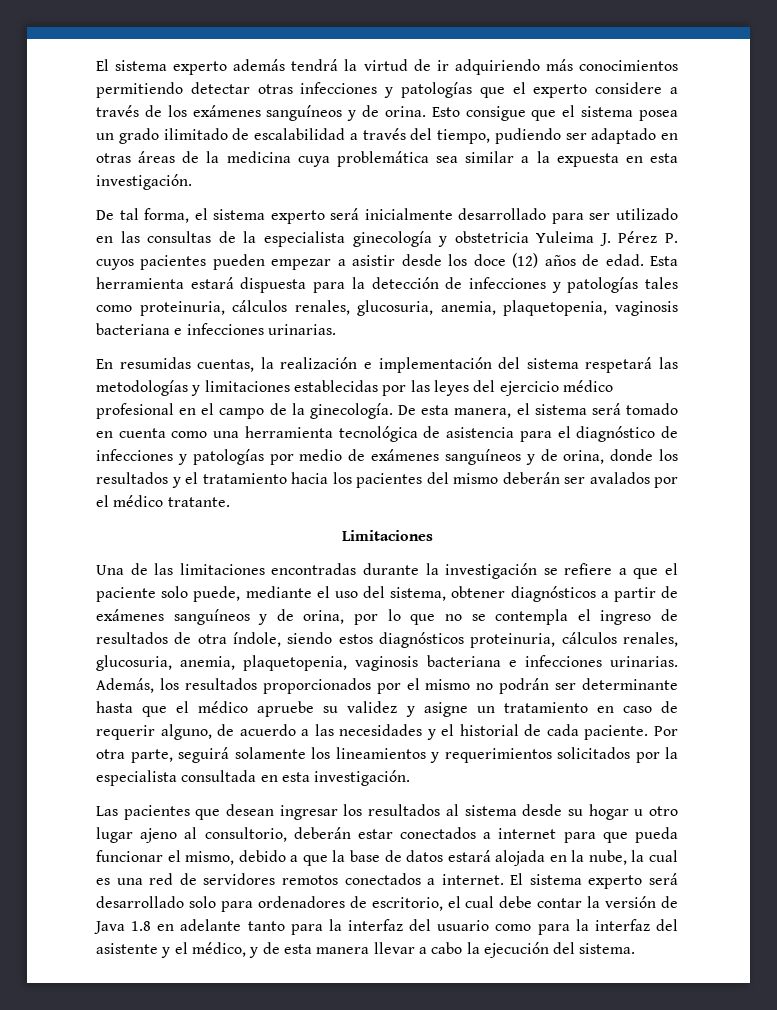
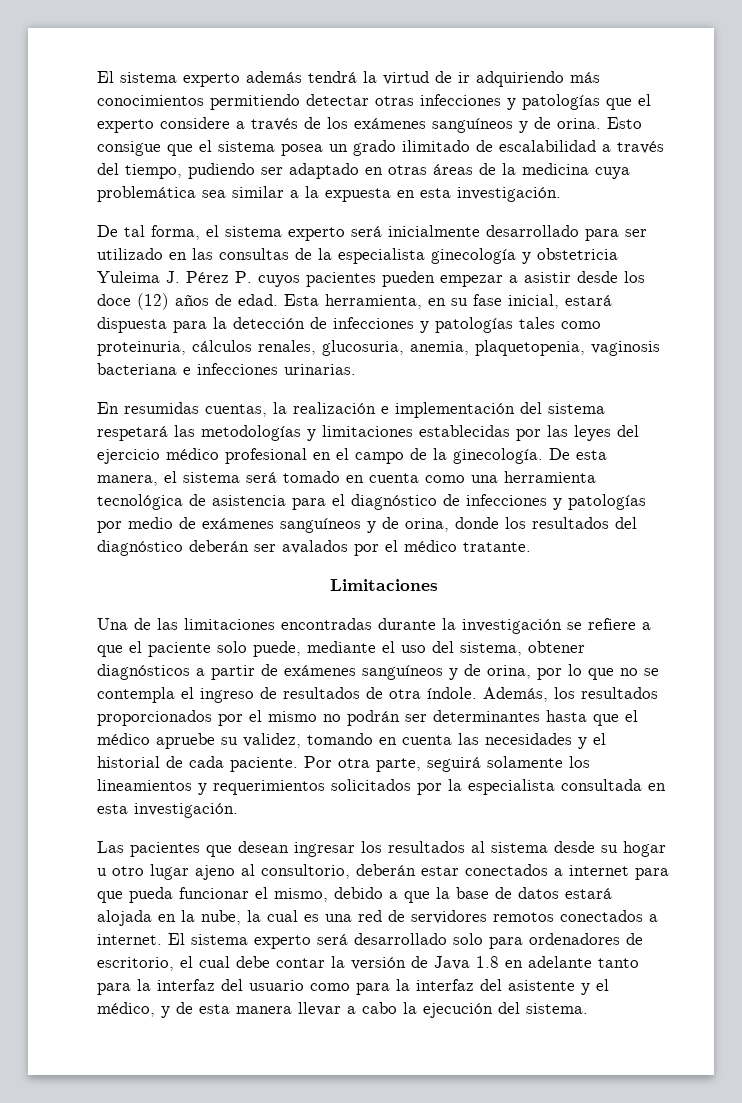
- Esta herramienta estará dispuesta para la detección de infecciones y patologías tales como proteinuria, cálculos renales, glucosuria, anemia, plaquetopenia, vaginosis bacteriana e infecciones urinarias.
+ Esta herramienta, en su fase inicial, estará dispuesta para la detección de infecciones y patologías tales como proteinuria, cálculos renales, glucosuria, anemia, plaquetopenia, vaginosis bacteriana e infecciones urinarias.
- De esta manera, el sistema será tomado en cuenta como una herramienta tecnológica de asistencia para el diagnóstico de infecciones y patologías por medio de exámenes sanguíneos y de orina, donde los resultados y el tratamiento hacia los pacientes del mismo deberán ser avalados por el médico tratante.
+ De esta manera, el sistema será tomado en cuenta como una herramienta tecnológica de asistencia para el diagnóstico de infecciones y patologías por medio de exámenes sanguíneos y de orina, donde los resultados del diagnóstico deberán ser avalados por el médico tratante.
- Una de las limitaciones encontradas durante la investigación se refiere a que el paciente solo puede, mediante el uso del sistema, obtener diagnósticos a partir de exámenes sanguíneos y de orina, por lo que no se contempla el ingreso de resultados de otra índole, siendo estos diagnósticos proteinuria, cálculos renales, glucosuria, anemia, plaquetopenia, vaginosis bacteriana e infecciones urinarias.
+ Una de las limitaciones encontradas durante la investigación se refiere a que el paciente solo puede, mediante el uso del sistema, obtener diagnósticos a partir de exámenes sanguíneos y de orina, por lo que no se contempla el ingreso de resultados de otra índole.
- Además, los resultados proporcionados por el mismo no podrán ser determinante hasta que el médico apruebe su validez y asigne un tratamiento en caso de requerir alguno, de acuerdo a las necesidades y el historial de cada paciente.
+ Además, los resultados proporcionados por el mismo no podrán ser determinantes hasta que el médico apruebe su validez, tomando en cuenta las necesidades y el historial de cada paciente.

